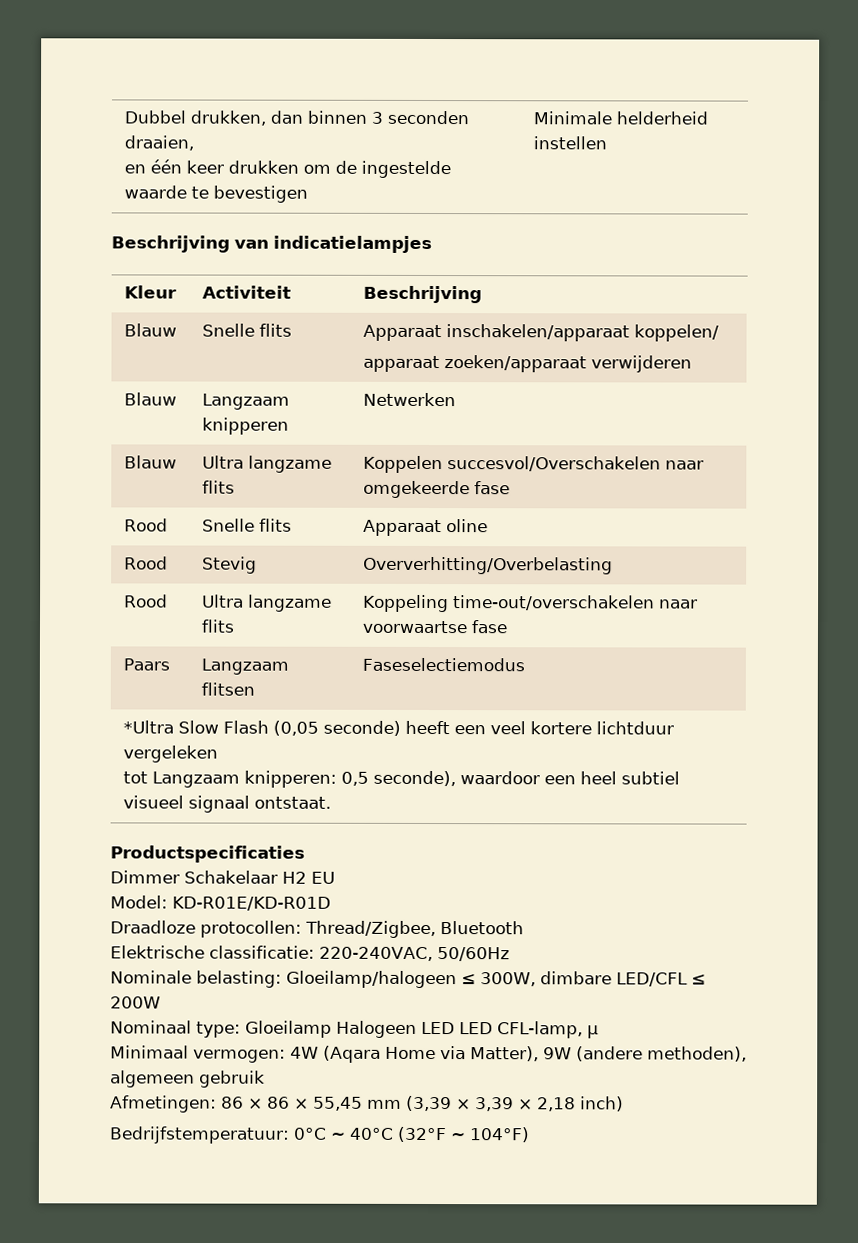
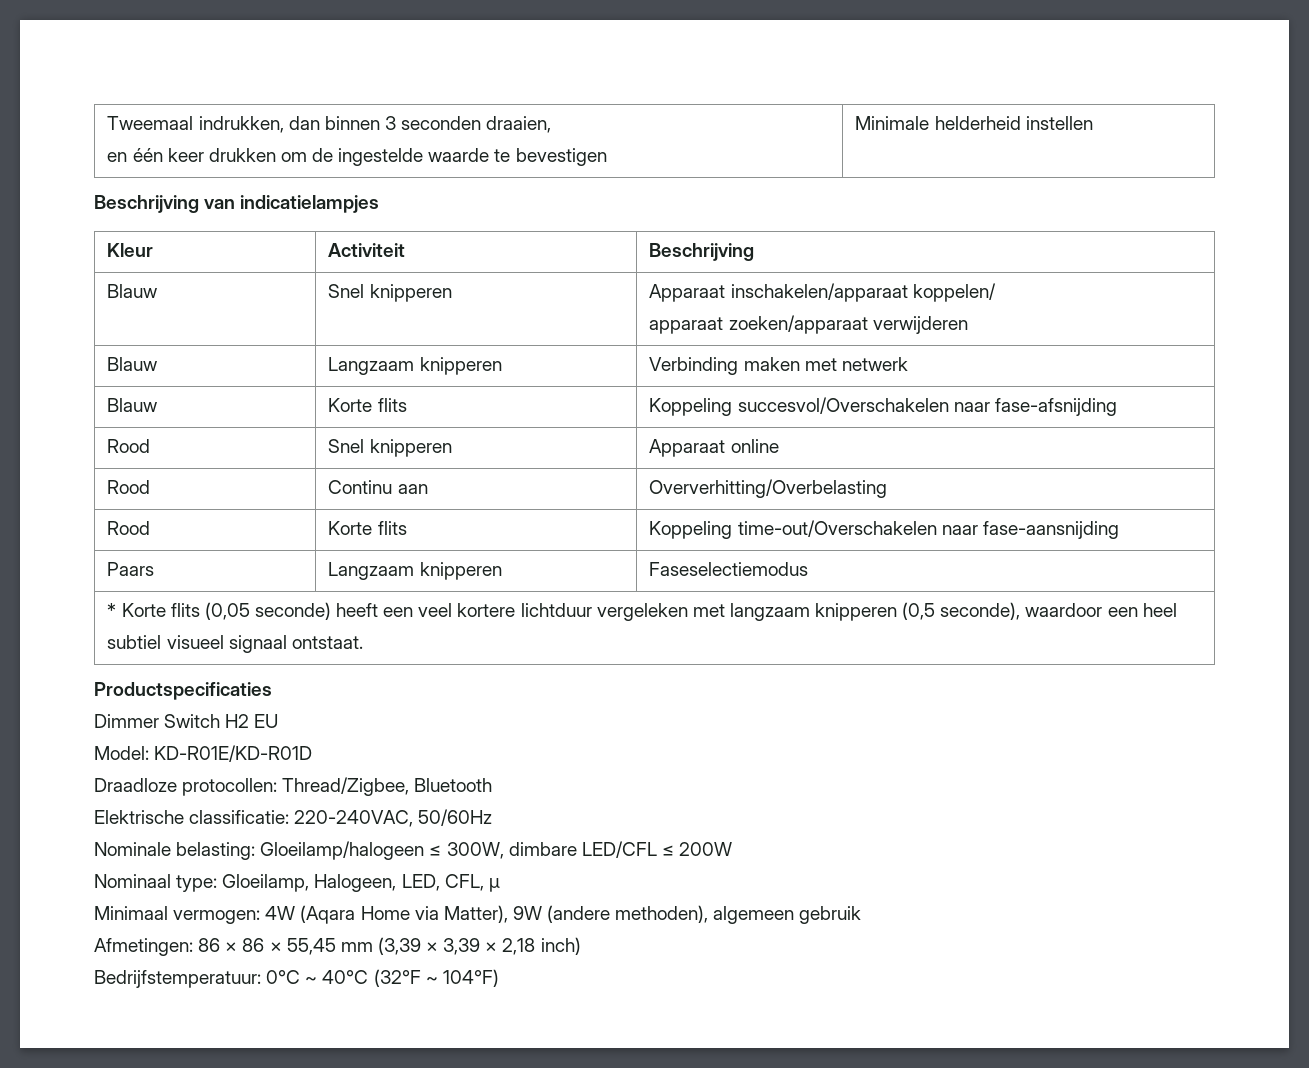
- Dubbel drukken, dan binnen 3 seconden draaien,
+ Tweemaal indrukken, dan binnen 3 seconden draaien,
- Blauw | Snelle flits | Apparaat inschakelen/apparaat koppelen/
+ Blauw | Snel knipperen | Apparaat inschakelen/apparaat koppelen/
- Blauw | Langzaam knipperen | Netwerken
- Blauw | Ultra langzame flits | Koppelen succesvol/Overschakelen naar omgekeerde fase
- Rood | Snelle flits | Apparaat oline
- Rood | Stevig | Oververhitting/Overbelasting
+ Blauw | Langzaam knipperen | Verbinding maken met netwerk
+ Blauw | Korte flits | Koppeling succesvol/Overschakelen naar fase-afsnijding
+ Rood | Snel knipperen | Apparaat online
+ Rood | Continu aan | Oververhitting/Overbelasting
- Rood | Ultra langzame flits | Koppeling time-out/overschakelen naar voorwaartse fase
+ Rood | Korte flits | Koppeling time-out/Overschakelen naar fase-aansnijding
- Paars | Langzaam flitsen | Faseselectiemodus
+ Paars | Langzaam knipperen | Faseselectiemodus
- *Ultra Slow Flash (0,05 seconde) heeft een veel kortere lichtduur vergeleken
- tot Langzaam knipperen: 0,5 seconde), waardoor een heel subtiel visueel signaal ontstaat.
+ * Korte flits (0,05 seconde) heeft een veel kortere lichtduur vergeleken met langzaam knipperen (0,5 seconde), waardoor een heel subtiel visueel signaal ontstaat.
- Dimmer Schakelaar H2 EU
+ Dimmer Switch H2 EU
- Nominaal type: Gloeilamp Halogeen LED LED CFL-lamp, μ
+ Nominaal type: Gloeilamp, Halogeen, LED, CFL, μ

